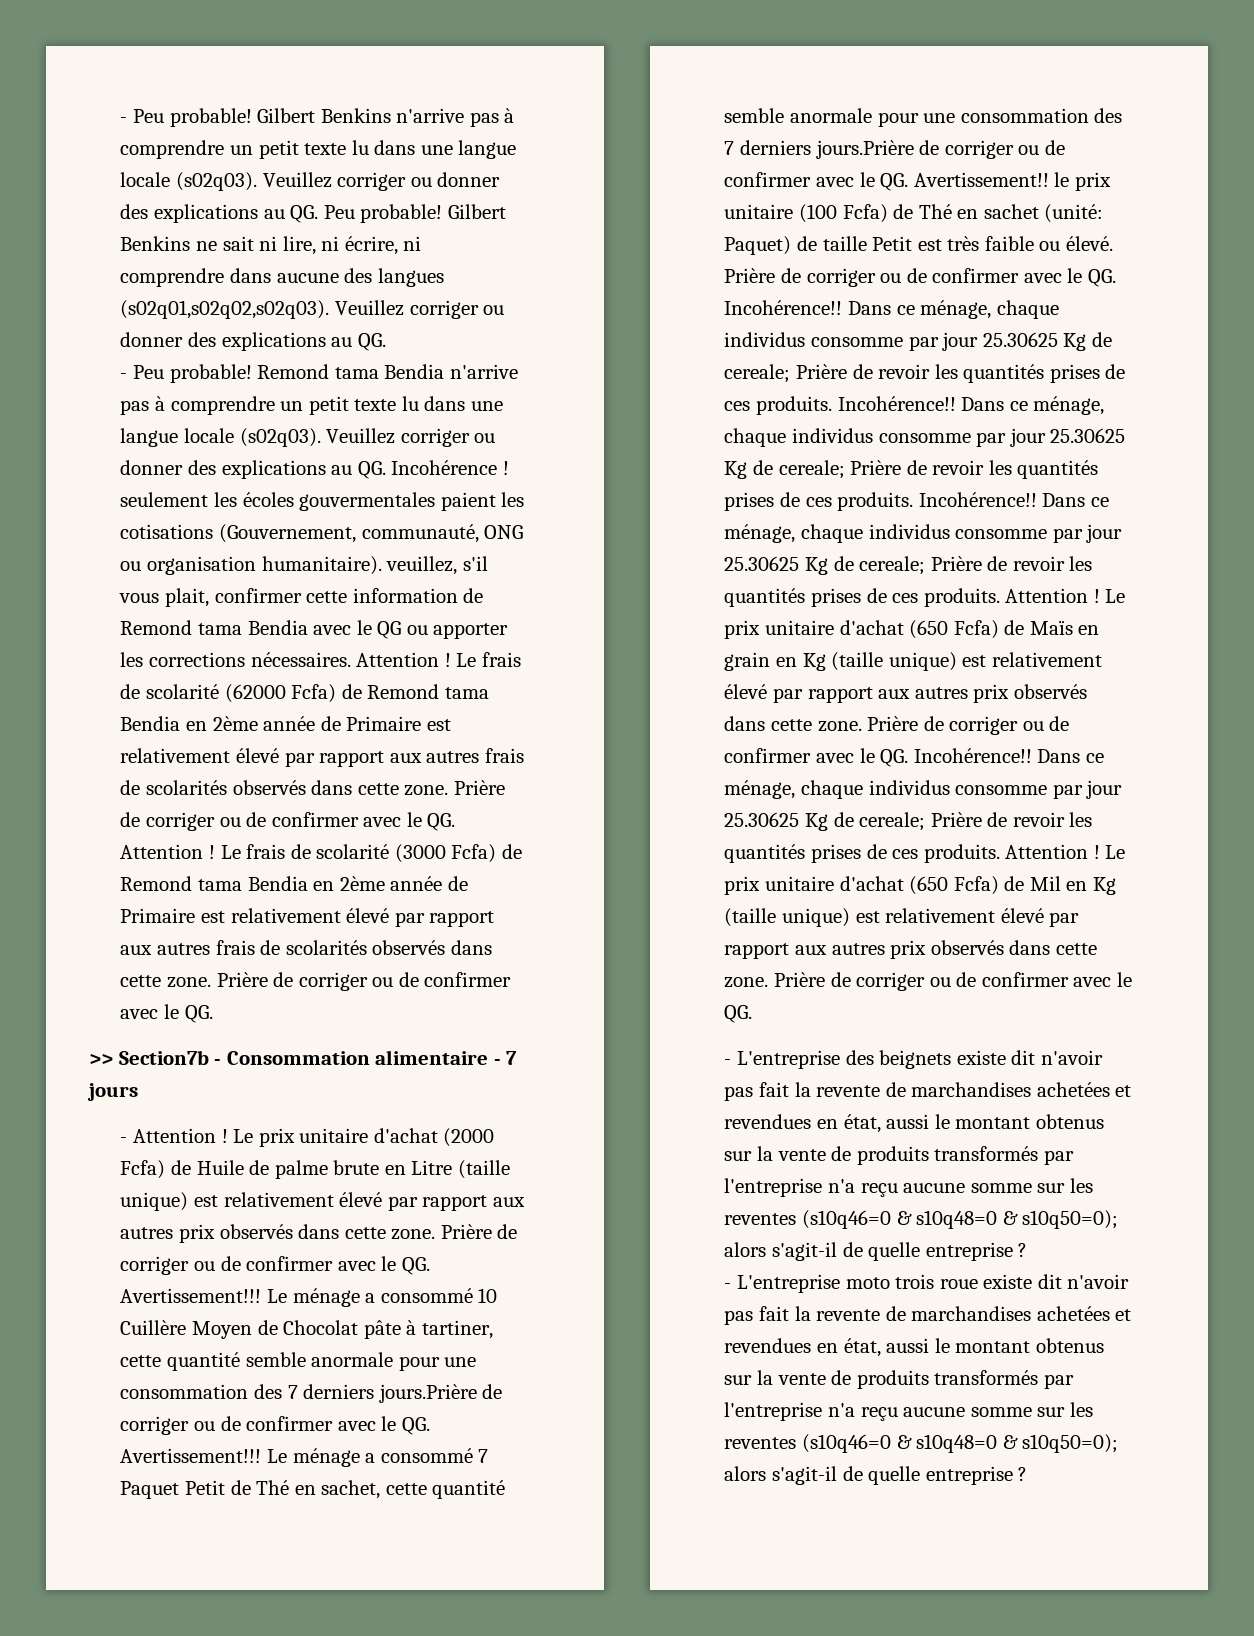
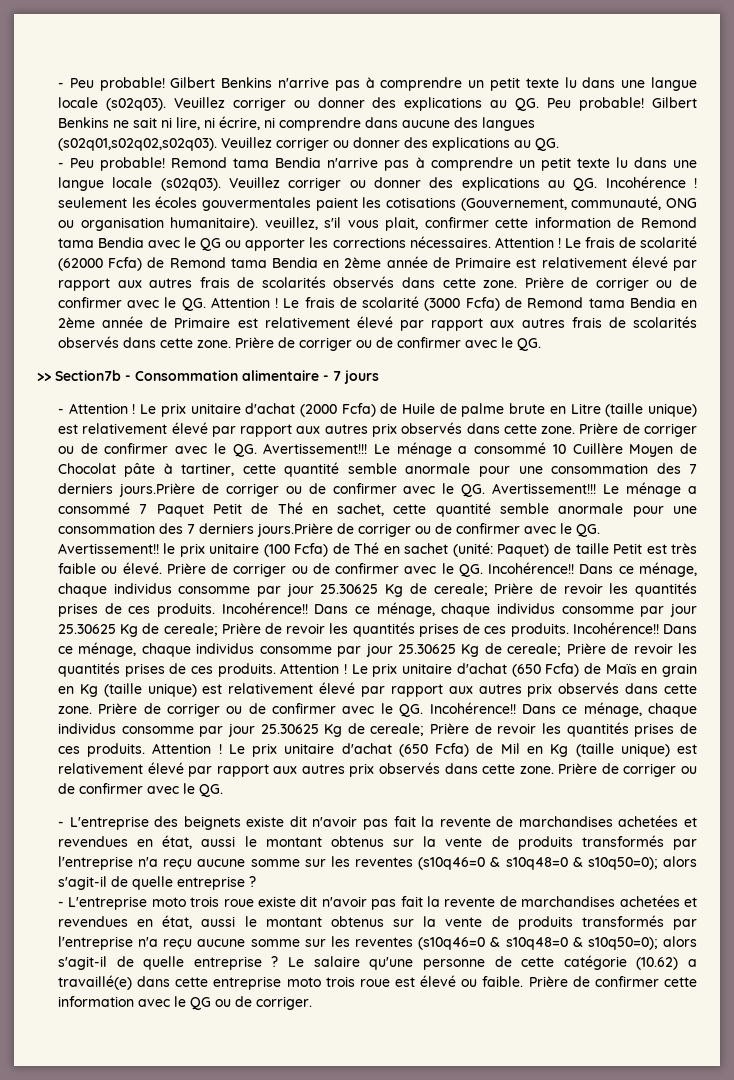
+ Le salaire qu'une personne de cette catégorie (10.62) a travaillé(e) dans cette entreprise moto trois roue est élevé ou faible. Prière de confirmer cette information avec le QG ou de corriger.

